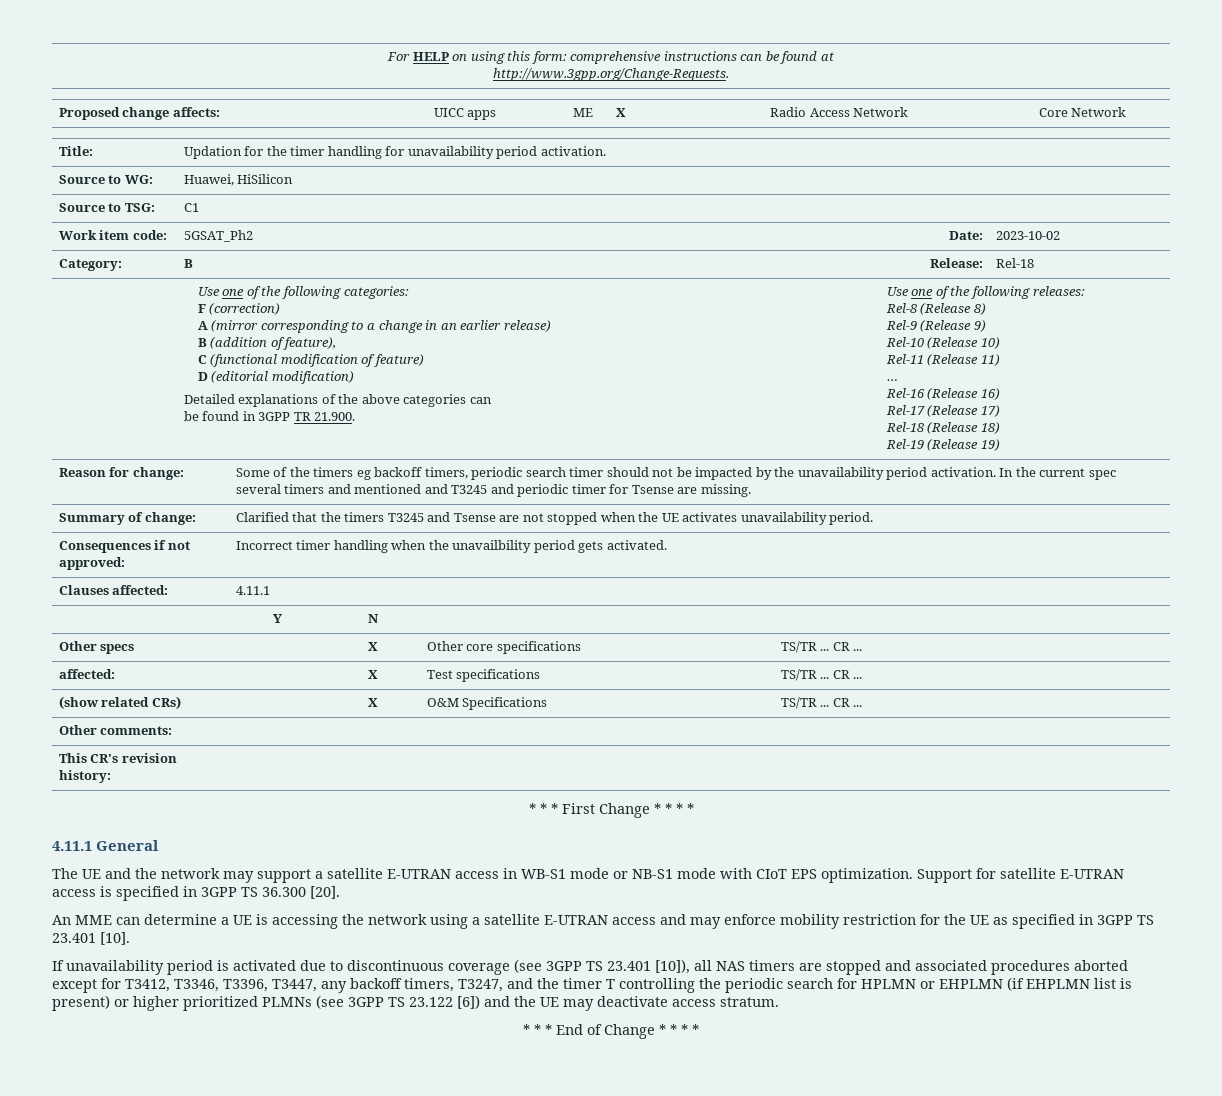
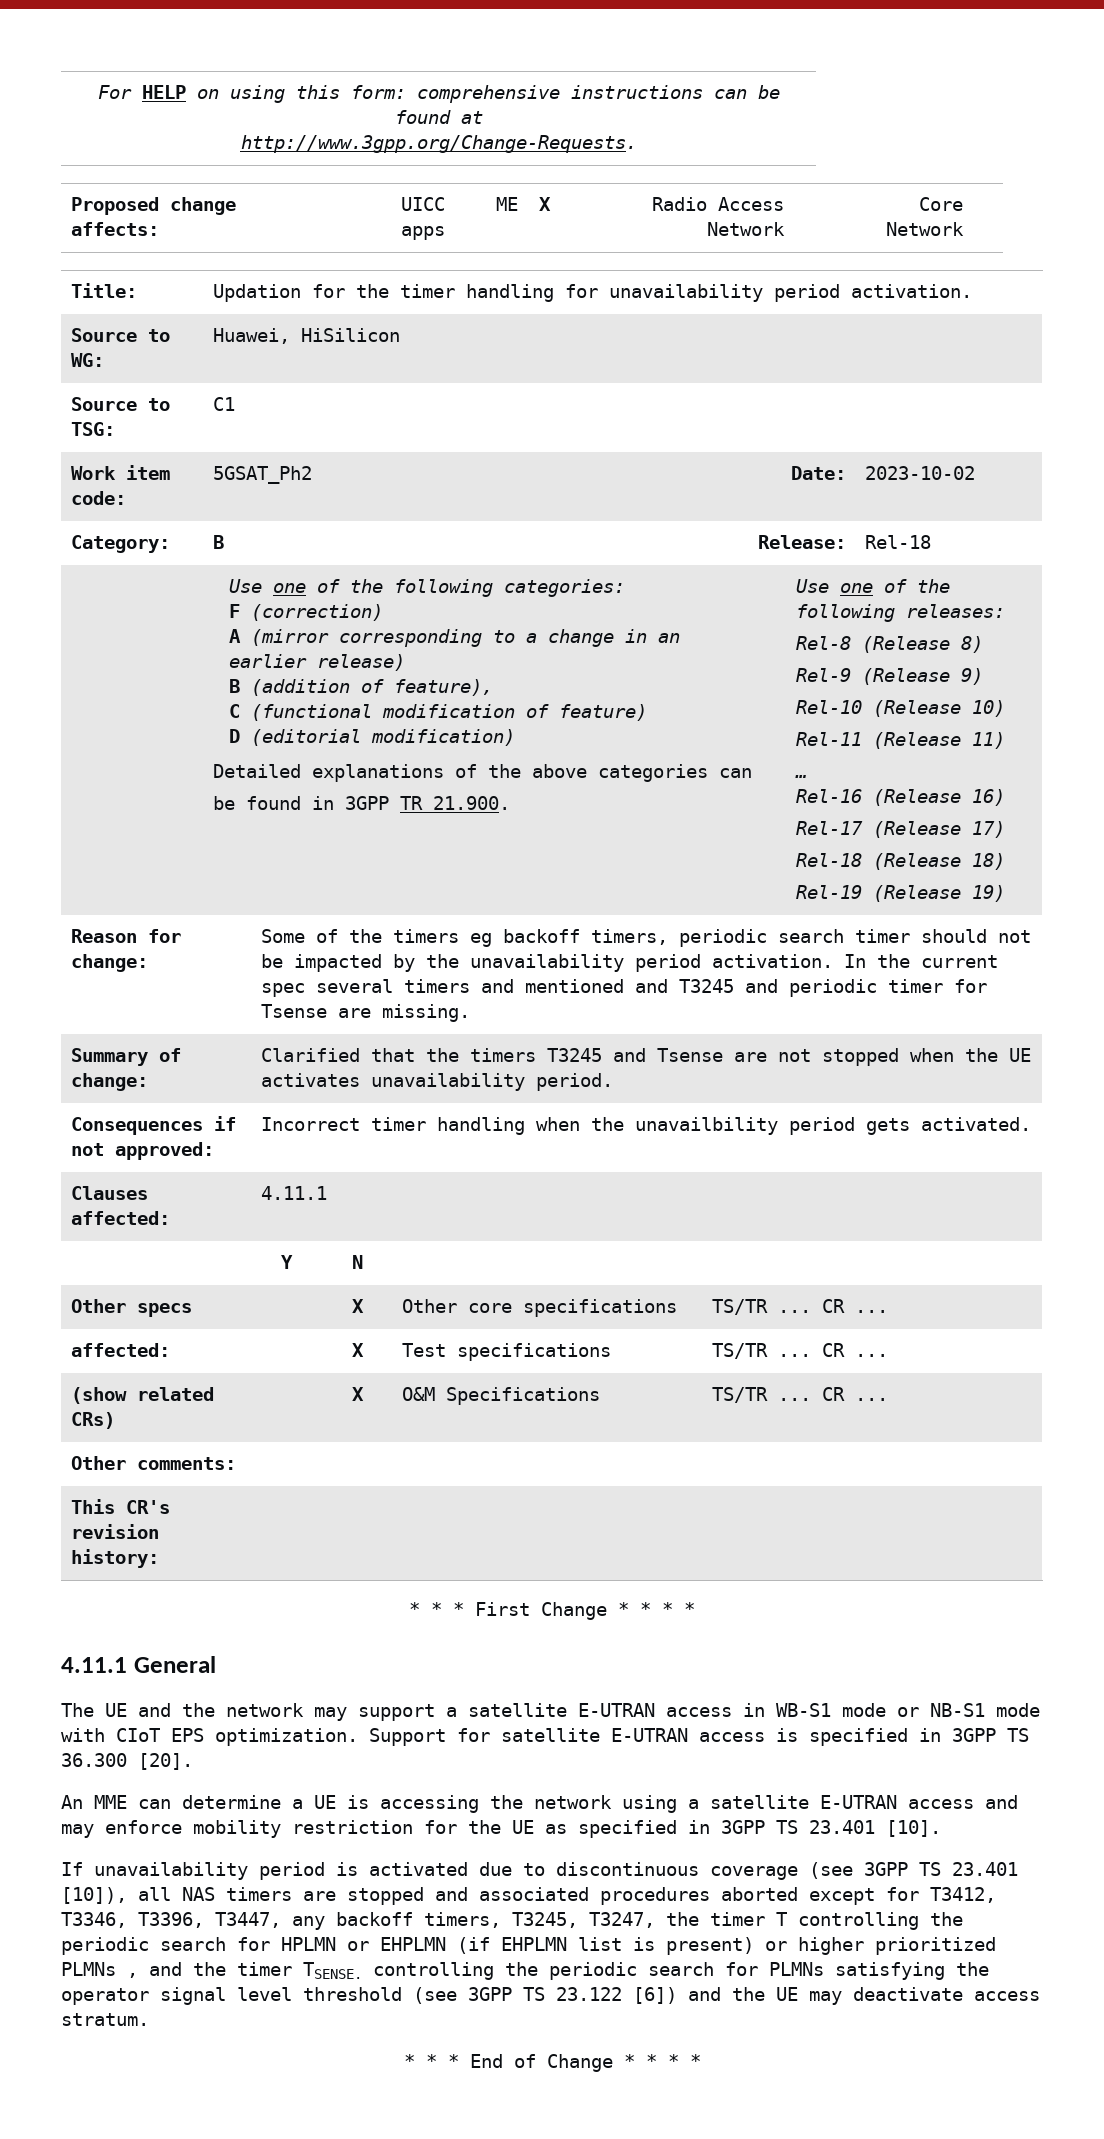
- If unavailability period is activated due to discontinuous coverage (see 3GPP TS 23.401 [10]), all NAS timers are stopped and associated procedures aborted except for T3412, T3346, T3396, T3447, any backoff timers, T3247, and the timer T controlling the periodic search for HPLMN or EHPLMN (if EHPLMN list is present) or higher prioritized PLMNs (see 3GPP TS 23.122 [6]) and the UE may deactivate access stratum.
+ If unavailability period is activated due to discontinuous coverage (see 3GPP TS 23.401 [10]), all NAS timers are stopped and associated procedures aborted except for T3412, T3346, T3396, T3447, any backoff timers, T3245, T3247, the timer T controlling the periodic search for HPLMN or EHPLMN (if EHPLMN list is present) or higher prioritized PLMNs , and the timer TSENSE. controlling the periodic search for PLMNs satisfying the operator signal level threshold (see 3GPP TS 23.122 [6]) and the UE may deactivate access stratum.

